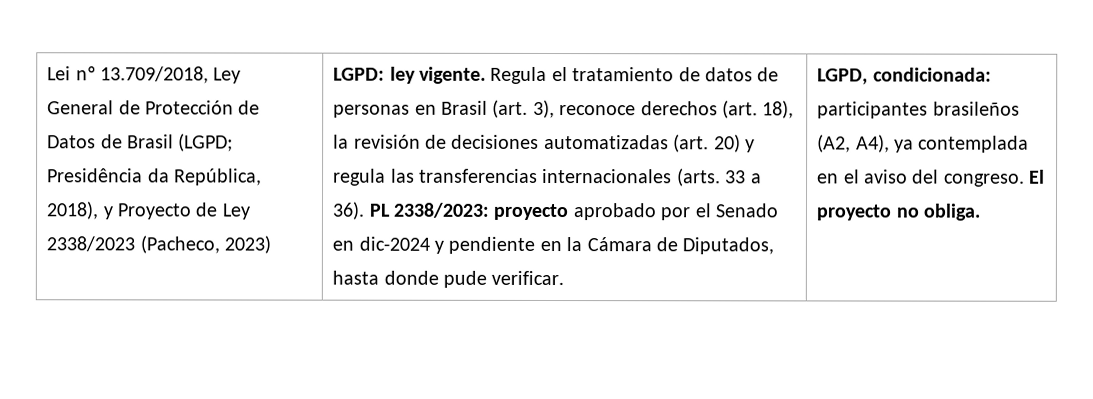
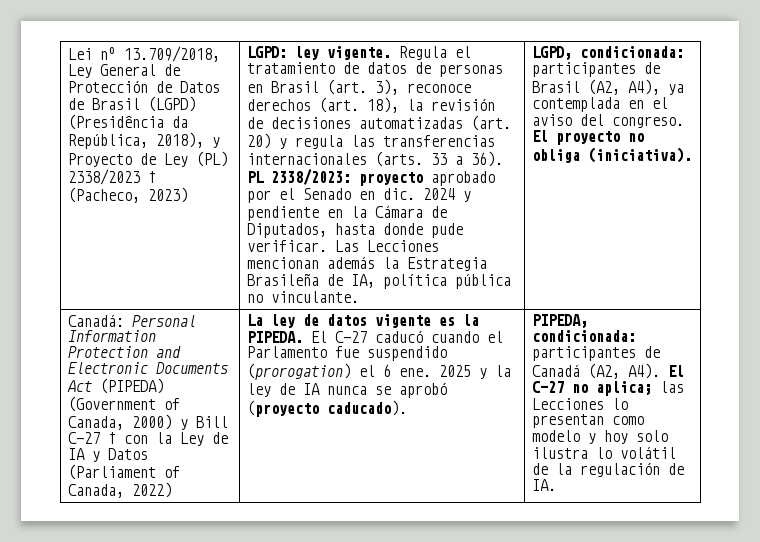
- Lei nº 13.709/2018, Ley General de Protección de Datos de Brasil (LGPD; Presidência da República, 2018), y Proyecto de Ley 2338/2023 (Pacheco, 2023)
+ Lei nº 13.709/2018, Ley General de Protección de Datos de Brasil (LGPD) (Presidência da República, 2018), y Proyecto de Ley (PL) 2338/2023 † (Pacheco, 2023)
- PL 2338/2023: proyecto aprobado por el Senado en dic-2024 y pendiente en la Cámara de Diputados, hasta donde pude verificar.
+ PL 2338/2023: proyecto aprobado por el Senado en dic. 2024 y pendiente en la Cámara de Diputados, hasta donde pude verificar. Las Lecciones mencionan además la Estrategia Brasileña de IA, política pública no vinculante.
- LGPD, condicionada: participantes brasileños (A2, A4), ya contemplada en el aviso del congreso.
+ LGPD, condicionada: participantes de Brasil (A2, A4), ya contemplada en el aviso del congreso.
- El proyecto no obliga.
+ El proyecto no obliga (iniciativa).
+ Canadá: Personal Information Protection and Electronic Documents Act (PIPEDA) (Government of Canada, 2000) y Bill C-27 † con la Ley de IA y Datos (Parliament of Canada, 2022) | La ley de datos vigente es la PIPEDA. El C-27 caducó cuando el Parlamento fue suspendido (prorogation) el 6 ene. 2025 y la ley de IA nunca se aprobó (proyecto caducado). | PIPEDA, condicionada: participantes de Canadá (A2, A4). El C-27 no aplica; las Lecciones lo presentan como modelo y hoy solo ilustra lo volátil de la regulación de IA.

